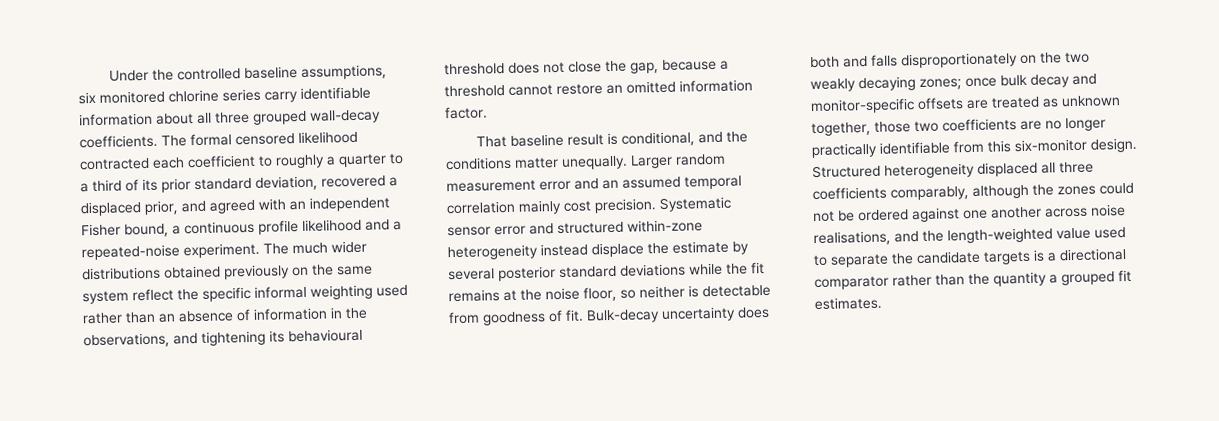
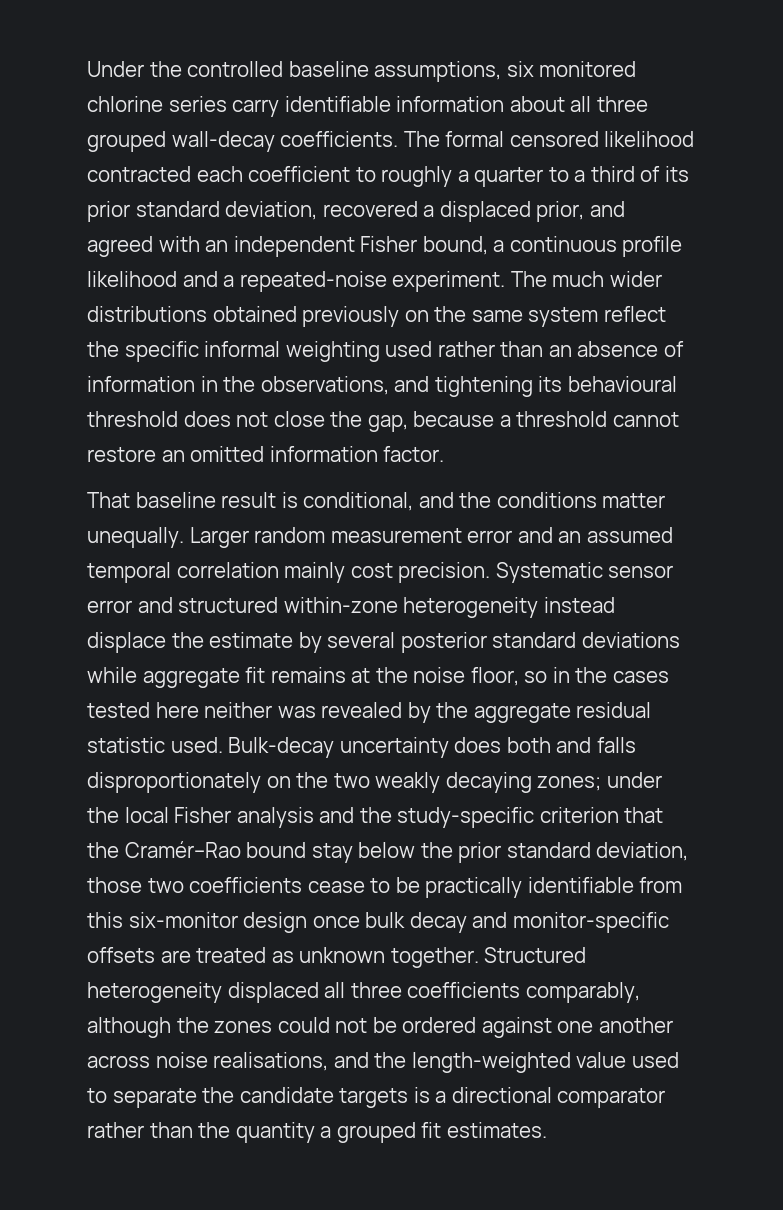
- Systematic sensor error and structured within-zone heterogeneity instead displace the estimate by several posterior standard deviations while the fit remains at the noise floor, so neither is detectable from goodness of fit.
+ Systematic sensor error and structured within-zone heterogeneity instead displace the estimate by several posterior standard deviations while aggregate fit remains at the noise floor, so in the cases tested here neither was revealed by the aggregate residual statistic used.
- Bulk-decay uncertainty does both and falls disproportionately on the two weakly decaying zones; once bulk decay and monitor-specific offsets are treated as unknown together, those two coefficients are no longer practically identifiable from this six-monitor design.
+ Bulk-decay uncertainty does both and falls disproportionately on the two weakly decaying zones; under the local Fisher analysis and the study-specific criterion that the Cramér–Rao bound stay below the prior standard deviation, those two coefficients cease to be practically identifiable from this six-monitor design once bulk decay and monitor-specific offsets are treated as unknown together.

